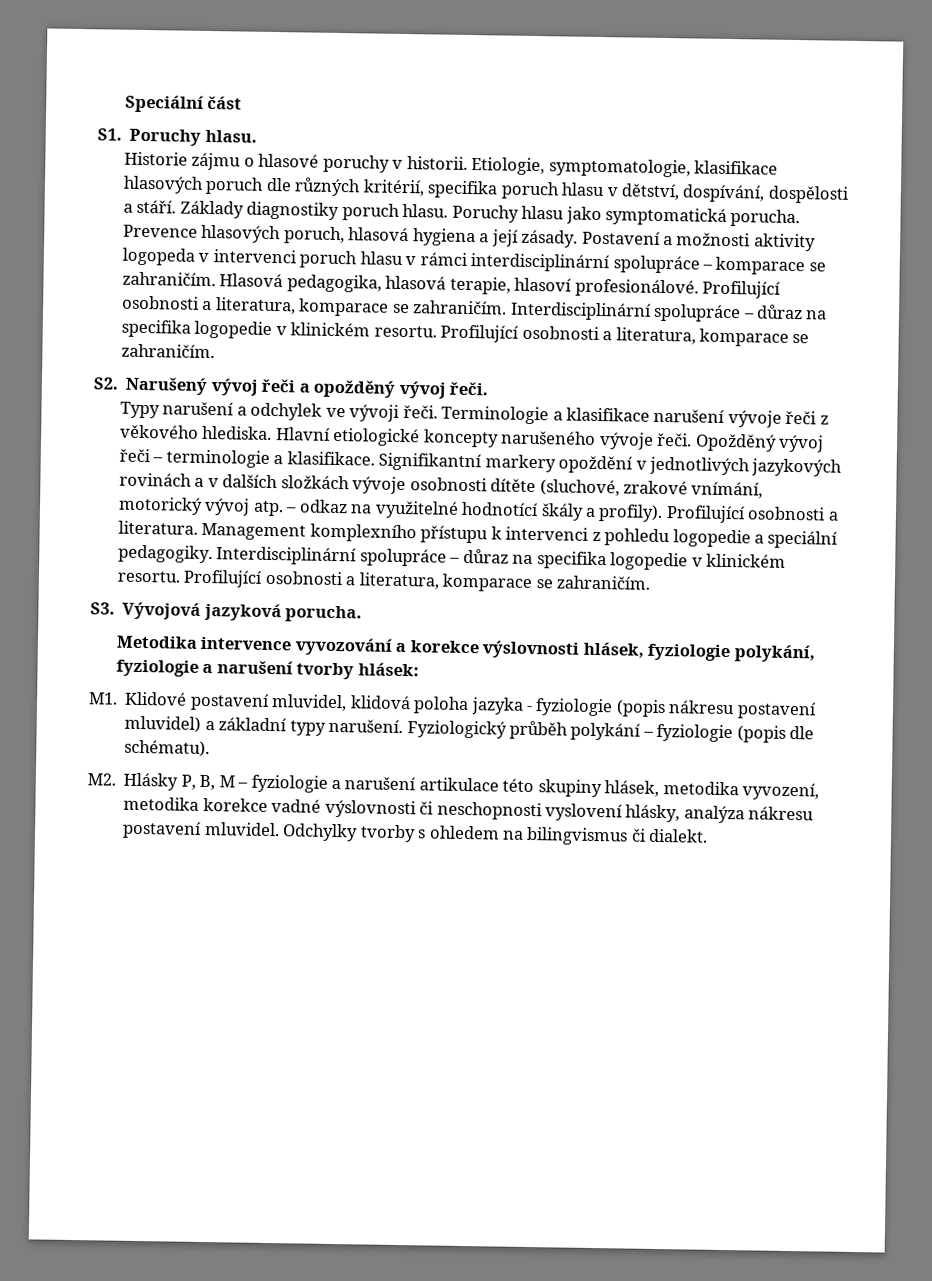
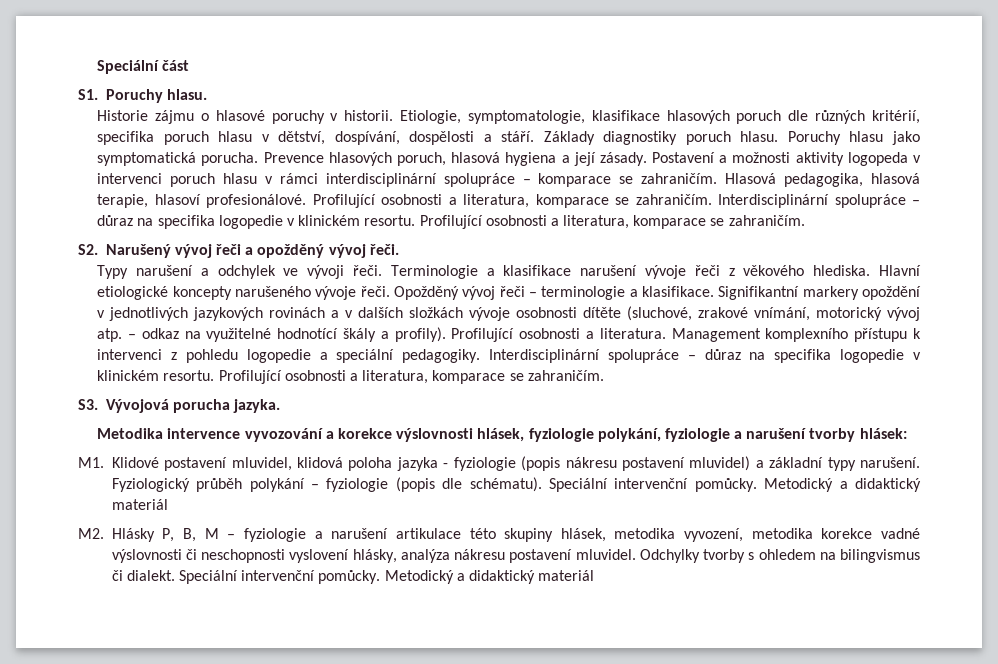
- S3. Vývojová jazyková porucha.
+ S3. Vývojová porucha jazyka.
- Fyziologický průběh polykání – fyziologie (popis dle schématu).
+ Fyziologický průběh polykání – fyziologie (popis dle schématu). Speciální intervenční pomůcky. Metodický a didaktický materiál
- Odchylky tvorby s ohledem na bilingvismus či dialekt.
+ Odchylky tvorby s ohledem na bilingvismus či dialekt. Speciální intervenční pomůcky. Metodický a didaktický materiál

